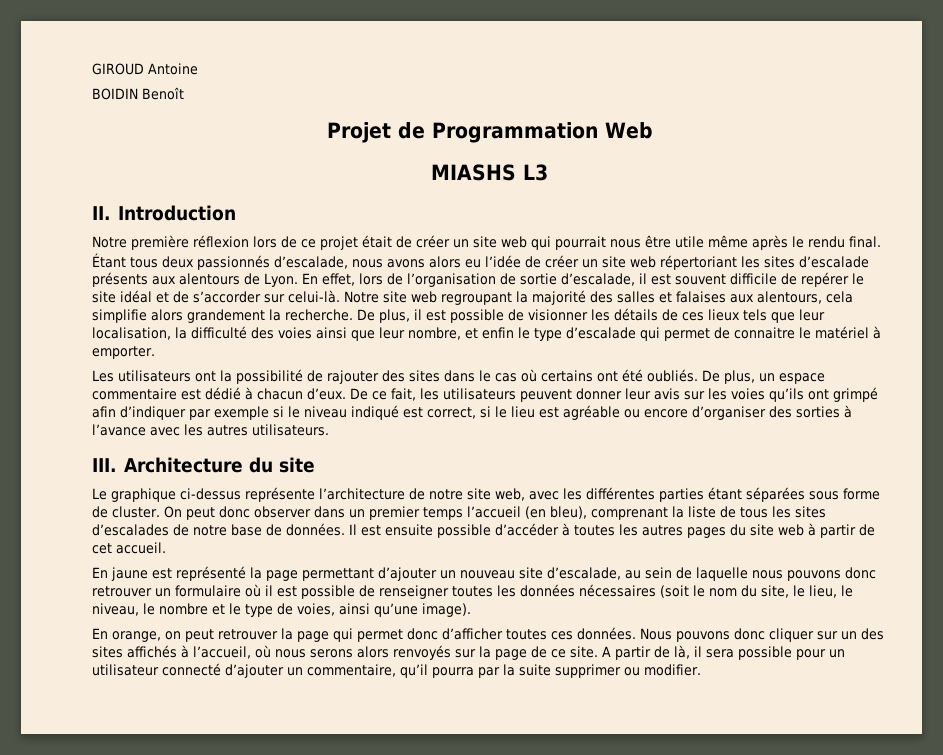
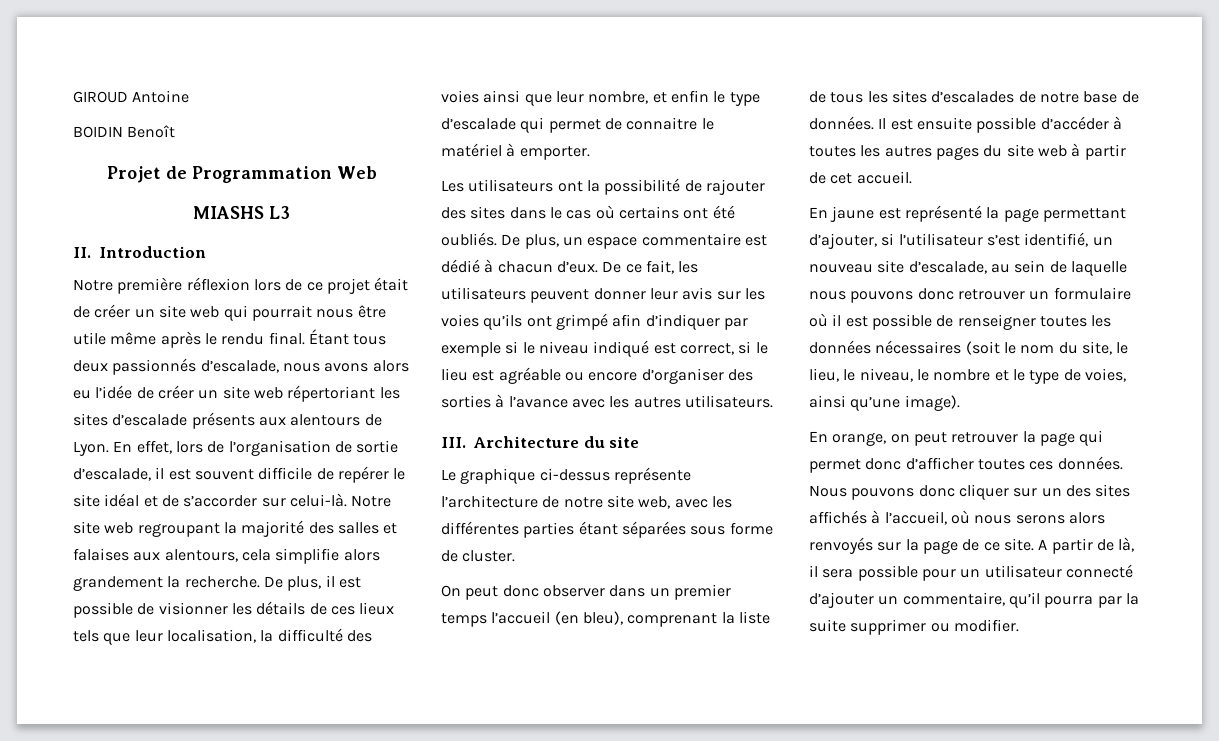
- Le graphique ci-dessus représente l’architecture de notre site web, avec les différentes parties étant séparées sous forme de cluster. On peut donc observer dans un premier temps l’accueil (en bleu), comprenant la liste de tous les sites d’escalades de notre base de données.
+ Le graphique ci-dessus représente l’architecture de notre site web, avec les différentes parties étant séparées sous forme de cluster.
+ On peut donc observer dans un premier temps l’accueil (en bleu), comprenant la liste de tous les sites d’escalades de notre base de données.
- En jaune est représenté la page permettant d’ajouter un nouveau site d’escalade, au sein de laquelle nous pouvons donc retrouver un formulaire où il est possible de renseigner toutes les données nécessaires (soit le nom du site, le lieu, le niveau, le nombre et le type de voies, ainsi qu’une image).
+ En jaune est représenté la page permettant d’ajouter, si l’utilisateur s’est identifié, un nouveau site d’escalade, au sein de laquelle nous pouvons donc retrouver un formulaire où il est possible de renseigner toutes les données nécessaires (soit le nom du site, le lieu, le niveau, le nombre et le type de voies, ainsi qu’une image).

